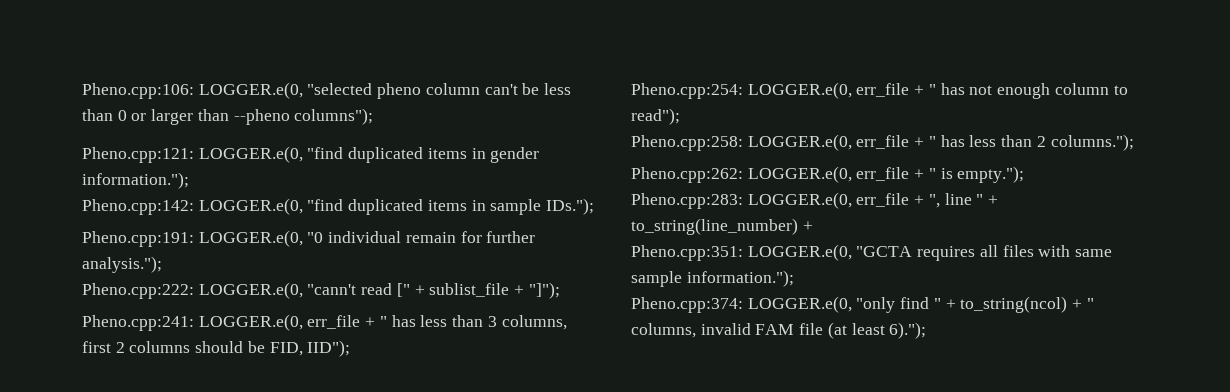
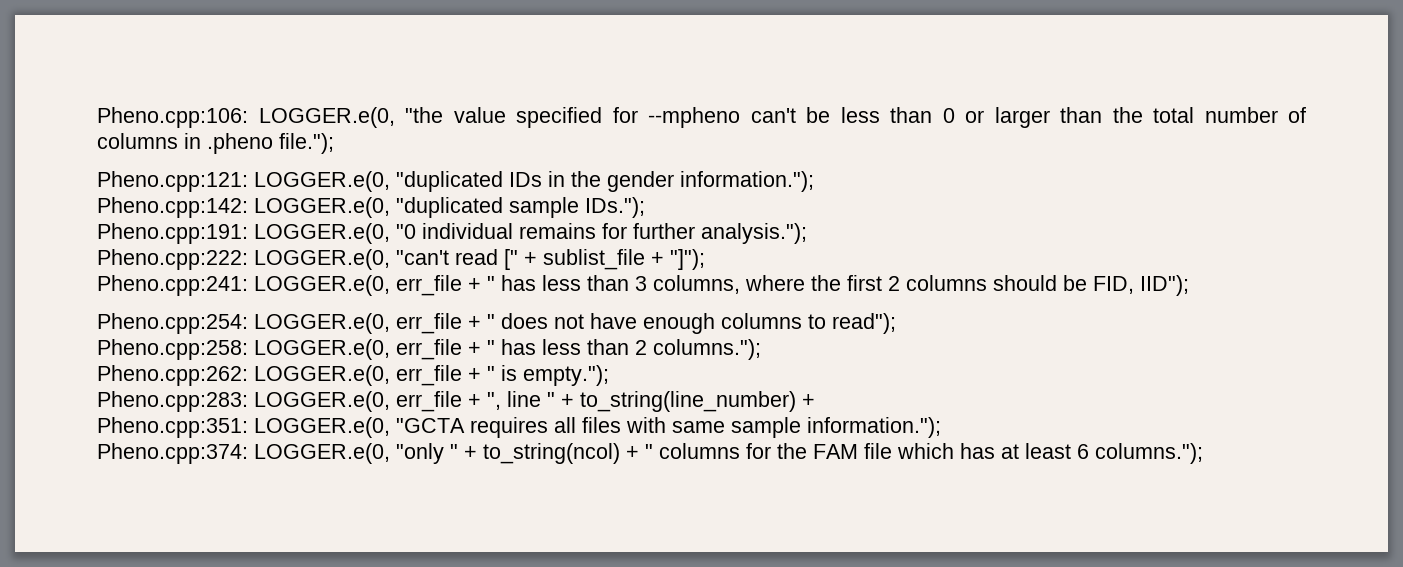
- Pheno.cpp:106: LOGGER.e(0, "selected pheno column can't be less than 0 or larger than --pheno columns");
- Pheno.cpp:121: LOGGER.e(0, "find duplicated items in gender information.");
+ Pheno.cpp:106: LOGGER.e(0, "the value specified for --mpheno can't be less than 0 or larger than the total number of columns in .pheno file.");
+ Pheno.cpp:121: LOGGER.e(0, "duplicated IDs in the gender information.");
- Pheno.cpp:142: LOGGER.e(0, "find duplicated items in sample IDs.");
+ Pheno.cpp:142: LOGGER.e(0, "duplicated sample IDs.");
- Pheno.cpp:191: LOGGER.e(0, "0 individual remain for further analysis.");
+ Pheno.cpp:191: LOGGER.e(0, "0 individual remains for further analysis.");
- Pheno.cpp:222: LOGGER.e(0, "cann't read [" + sublist_file + "]");
+ Pheno.cpp:222: LOGGER.e(0, "can't read [" + sublist_file + "]");
- Pheno.cpp:241: LOGGER.e(0, err_file + " has less than 3 columns, first 2 columns should be FID, IID");
+ Pheno.cpp:241: LOGGER.e(0, err_file + " has less than 3 columns, where the first 2 columns should be FID, IID");
- Pheno.cpp:254: LOGGER.e(0, err_file + " has not enough column to read");
+ Pheno.cpp:254: LOGGER.e(0, err_file + " does not have enough columns to read");
- Pheno.cpp:374: LOGGER.e(0, "only find " + to_string(ncol) + " columns, invalid FAM file (at least 6).");
+ Pheno.cpp:374: LOGGER.e(0, "only " + to_string(ncol) + " columns for the FAM file which has at least 6 columns.");

